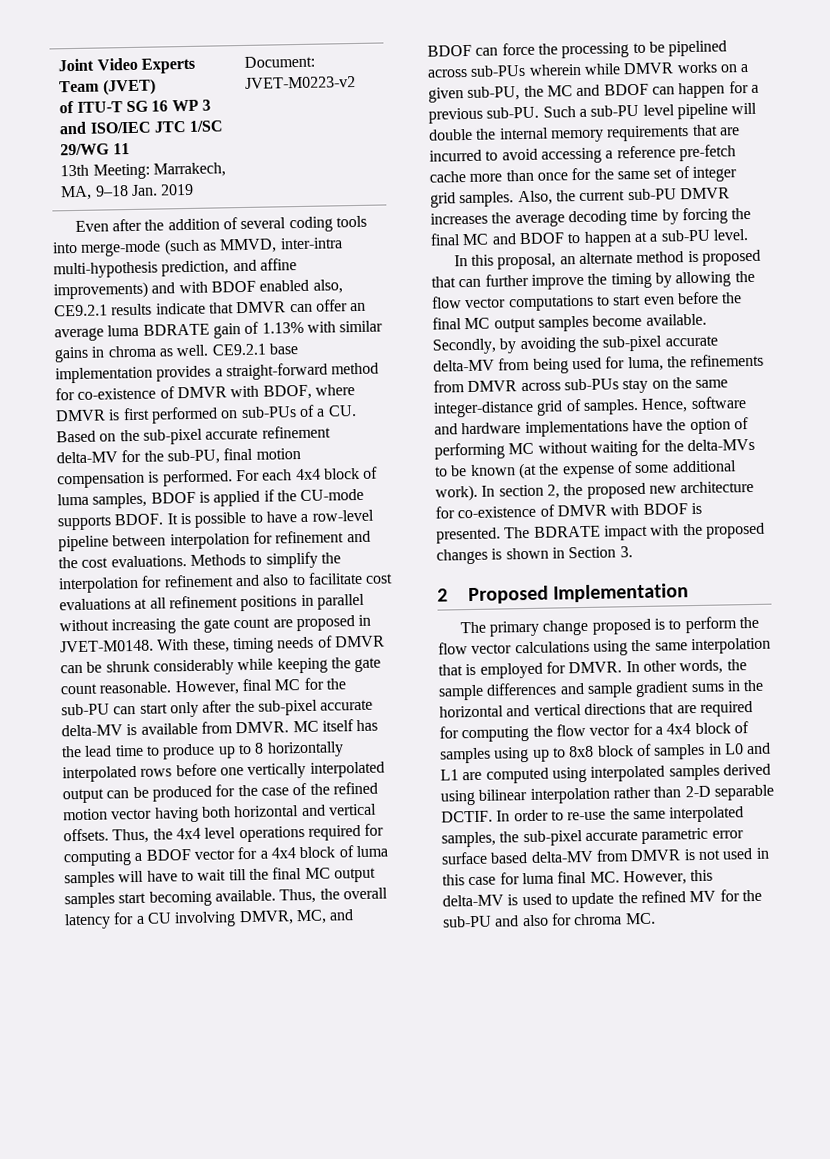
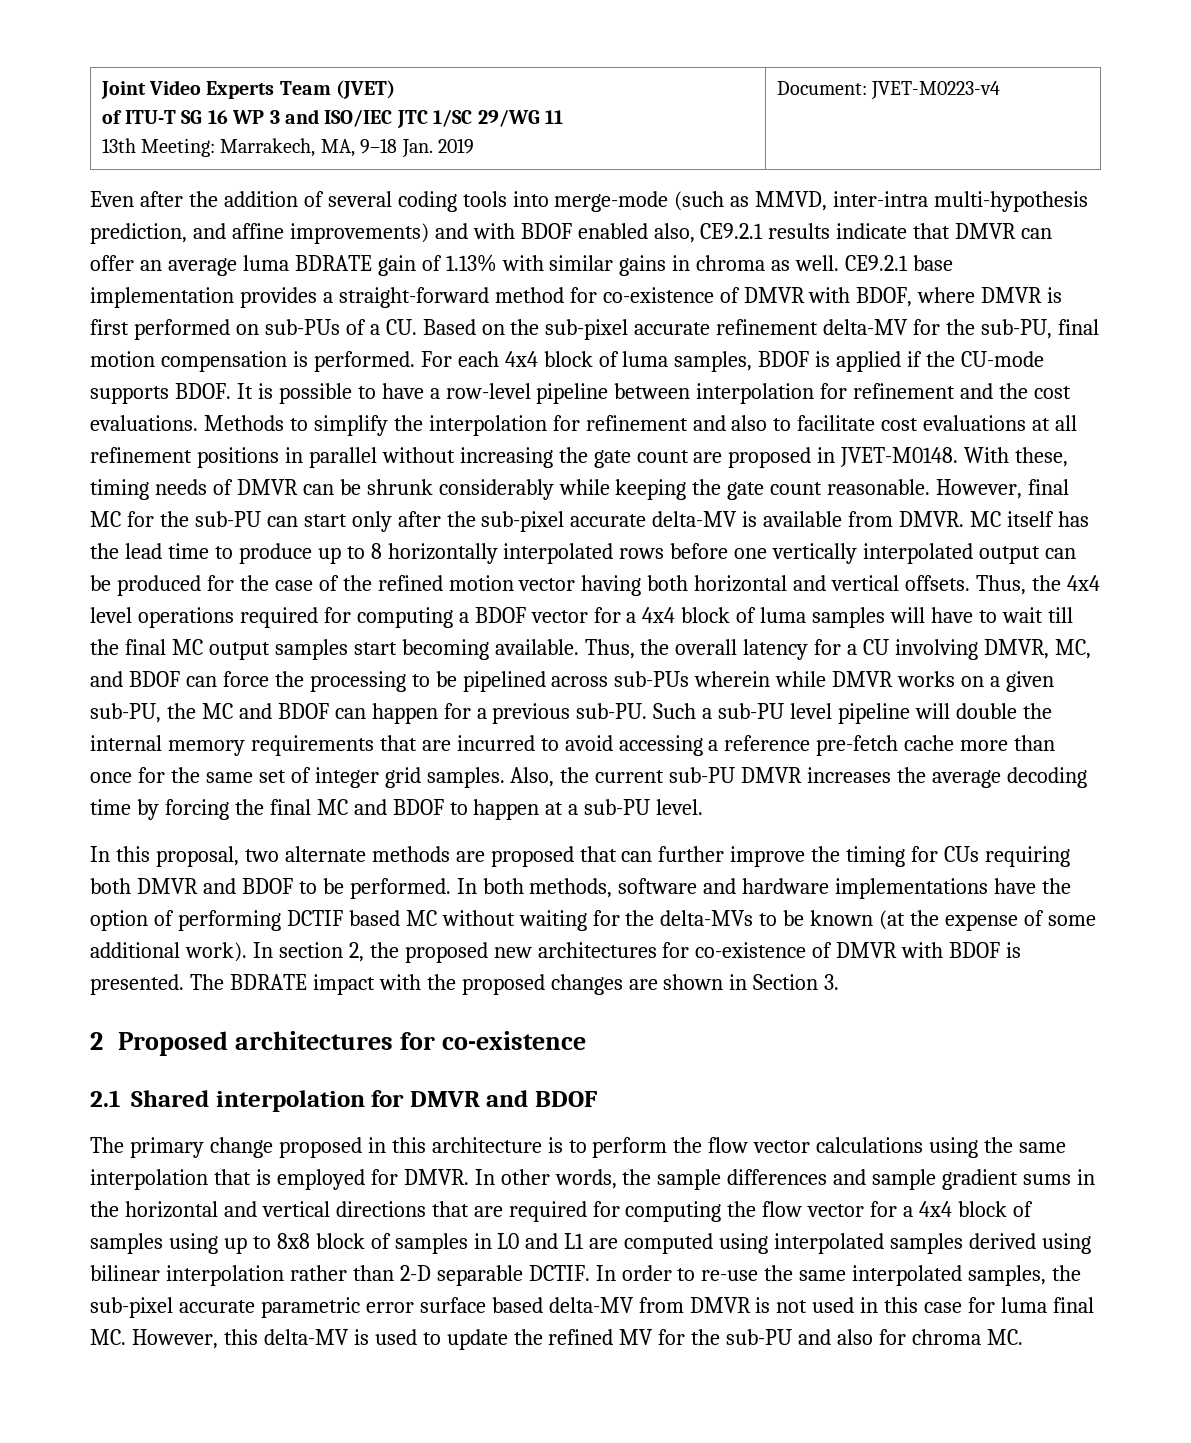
  Joint Video Experts Team (JVET)
  of ITU-T SG 16 WP 3 and ISO/IEC JTC 1/SC 29/WG 11
- 13th Meeting: Marrakech, MA, 9–18 Jan. 2019 | Document: JVET-M0223-v2
+ 13th Meeting: Marrakech, MA, 9–18 Jan. 2019 | Document: JVET-M0223-v4
- In this proposal, an alternate method is proposed that can further improve the timing by allowing the flow vector computations to start even before the final MC output samples become available. Secondly, by avoiding the sub-pixel accurate delta-MV from being used for luma, the refinements from DMVR across sub-PUs stay on the same integer-distance grid of samples. Hence, software and hardware implementations have the option of performing MC without waiting for the delta-MVs to be known (at the expense of some additional work).
+ In this proposal, two alternate methods are proposed that can further improve the timing for CUs requiring both DMVR and BDOF to be performed. In both methods, software and hardware implementations have the option of performing DCTIF based MC without waiting for the delta-MVs to be known (at the expense of some additional work).
- In section 2, the proposed new architecture for co-existence of DMVR with BDOF is presented.
+ In section 2, the proposed new architectures for co-existence of DMVR with BDOF is presented.
- The BDRATE impact with the proposed changes is shown in Section 3.
+ The BDRATE impact with the proposed changes are shown in Section 3.
- 2 Proposed Implementation
+ 2 Proposed architectures for co-existence
+ 2.1 Shared interpolation for DMVR and BDOF
- The primary change proposed is to perform the flow vector calculations using the same interpolation that is employed for DMVR.
+ The primary change proposed in this architecture is to perform the flow vector calculations using the same interpolation that is employed for DMVR.

